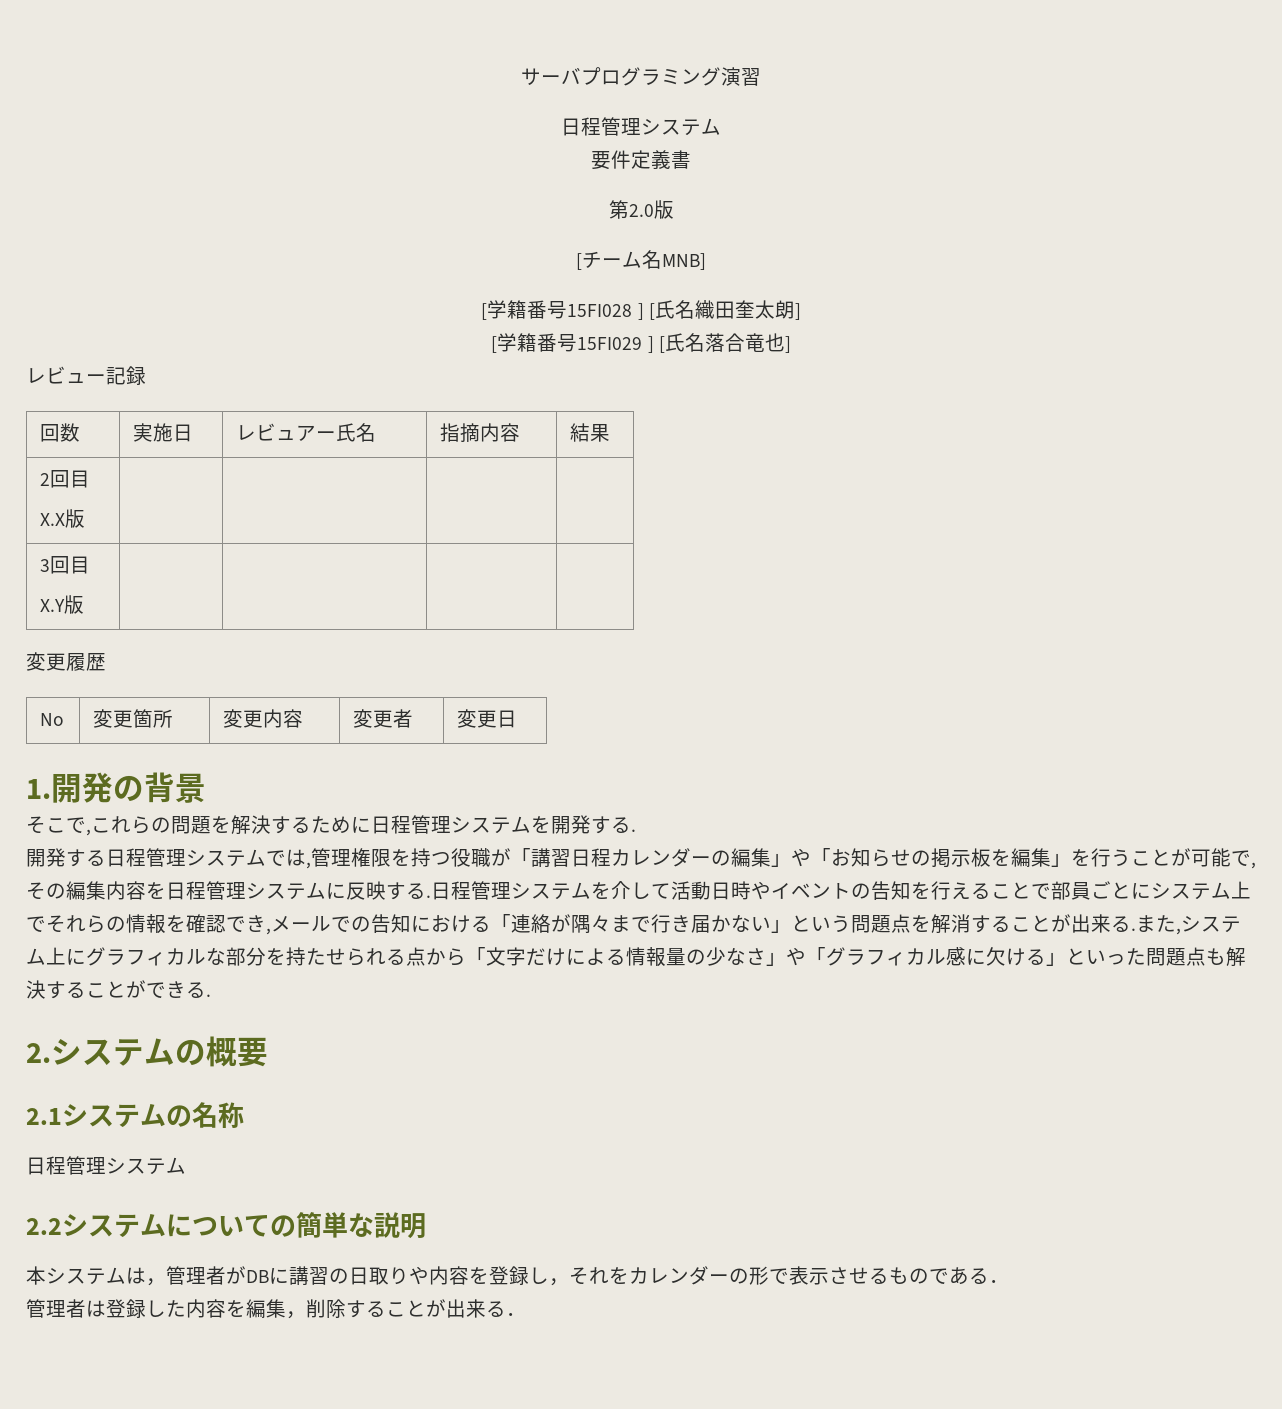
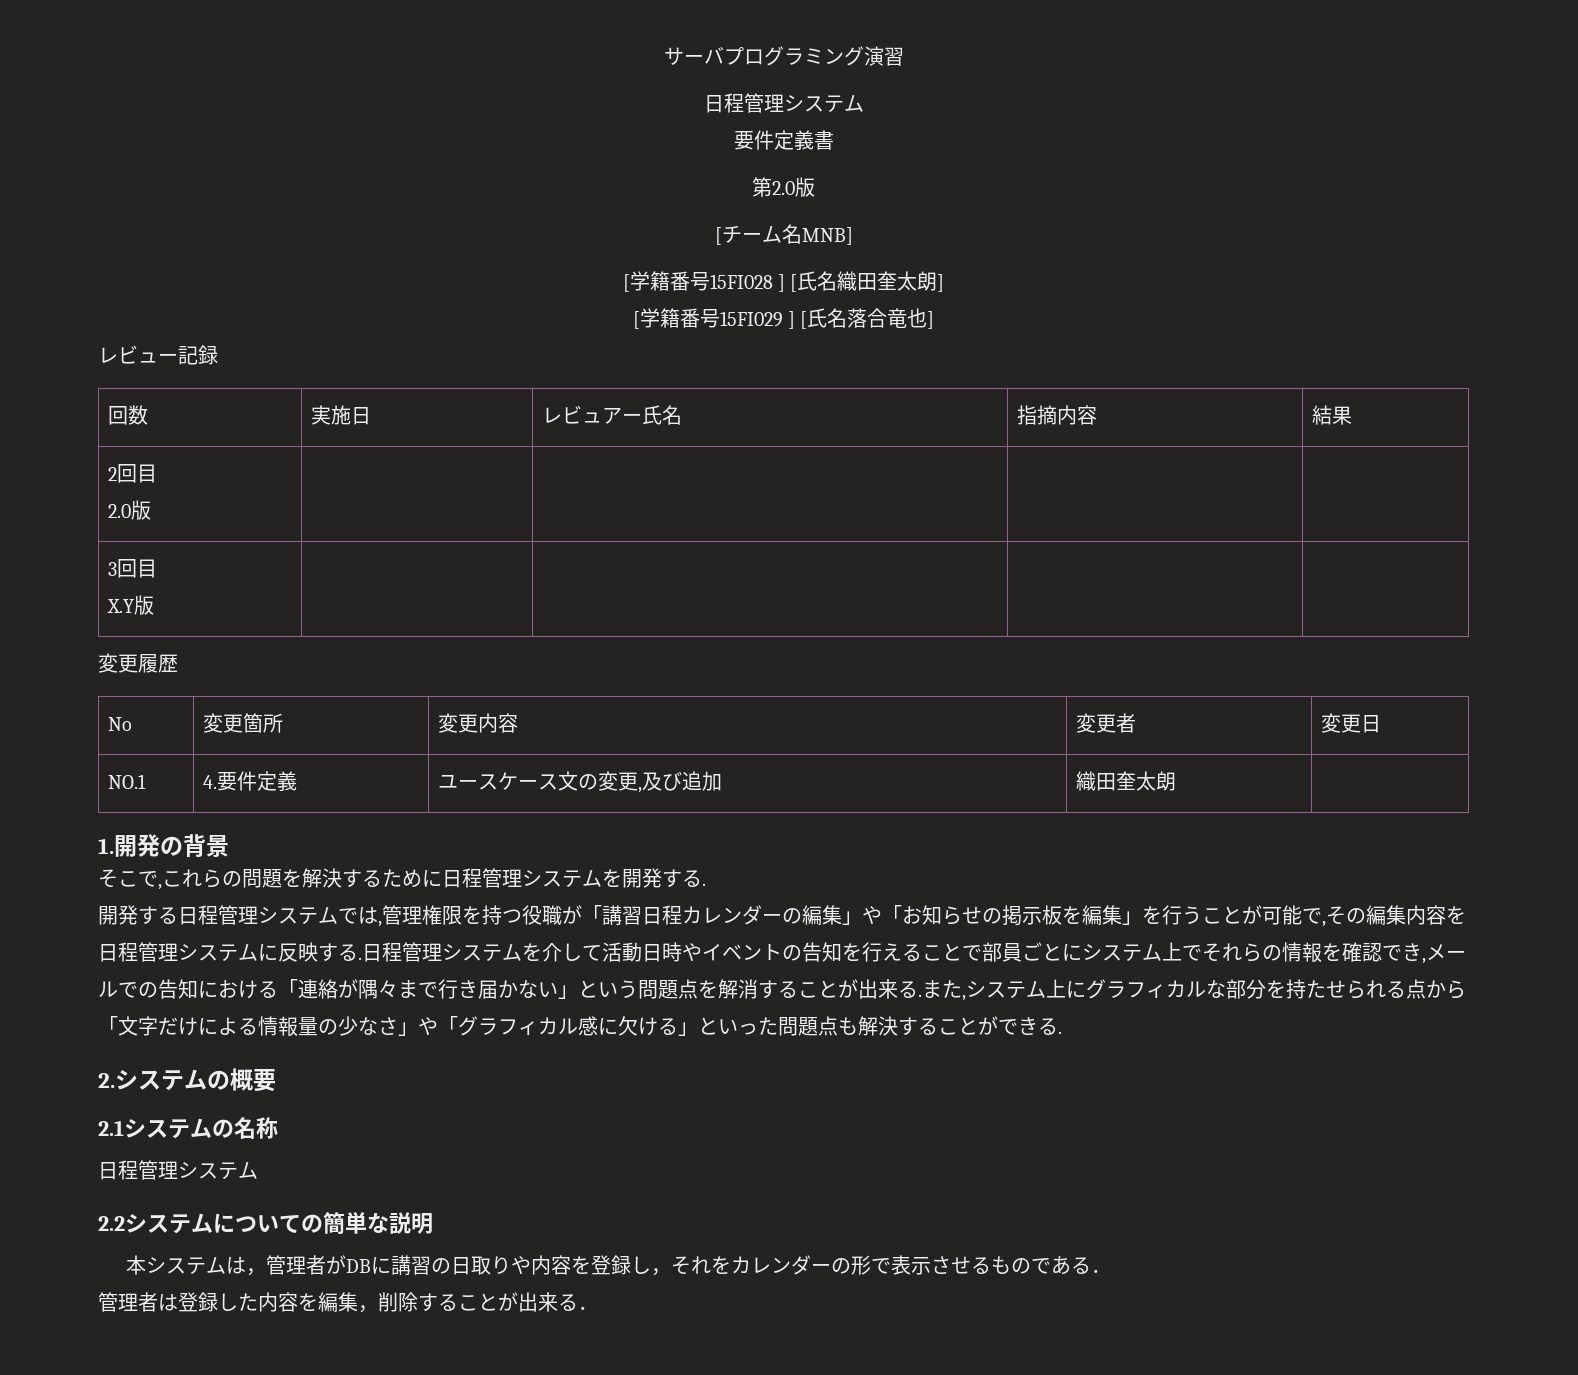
  2回目
- X.X版 | | | |
+ 2.0版 | | | |
+ NO.1 | 4.要件定義 | ユースケース文の変更,及び追加 | 織田奎太朗 |

